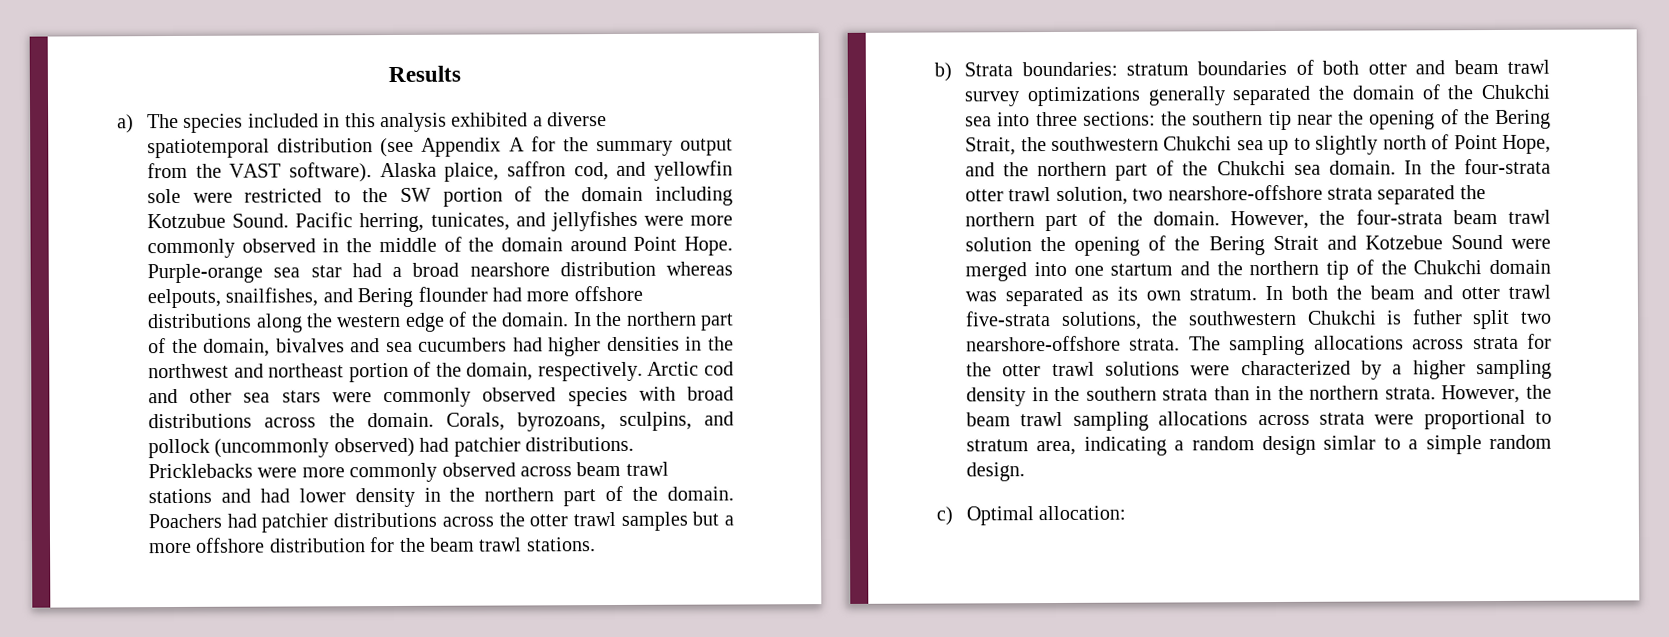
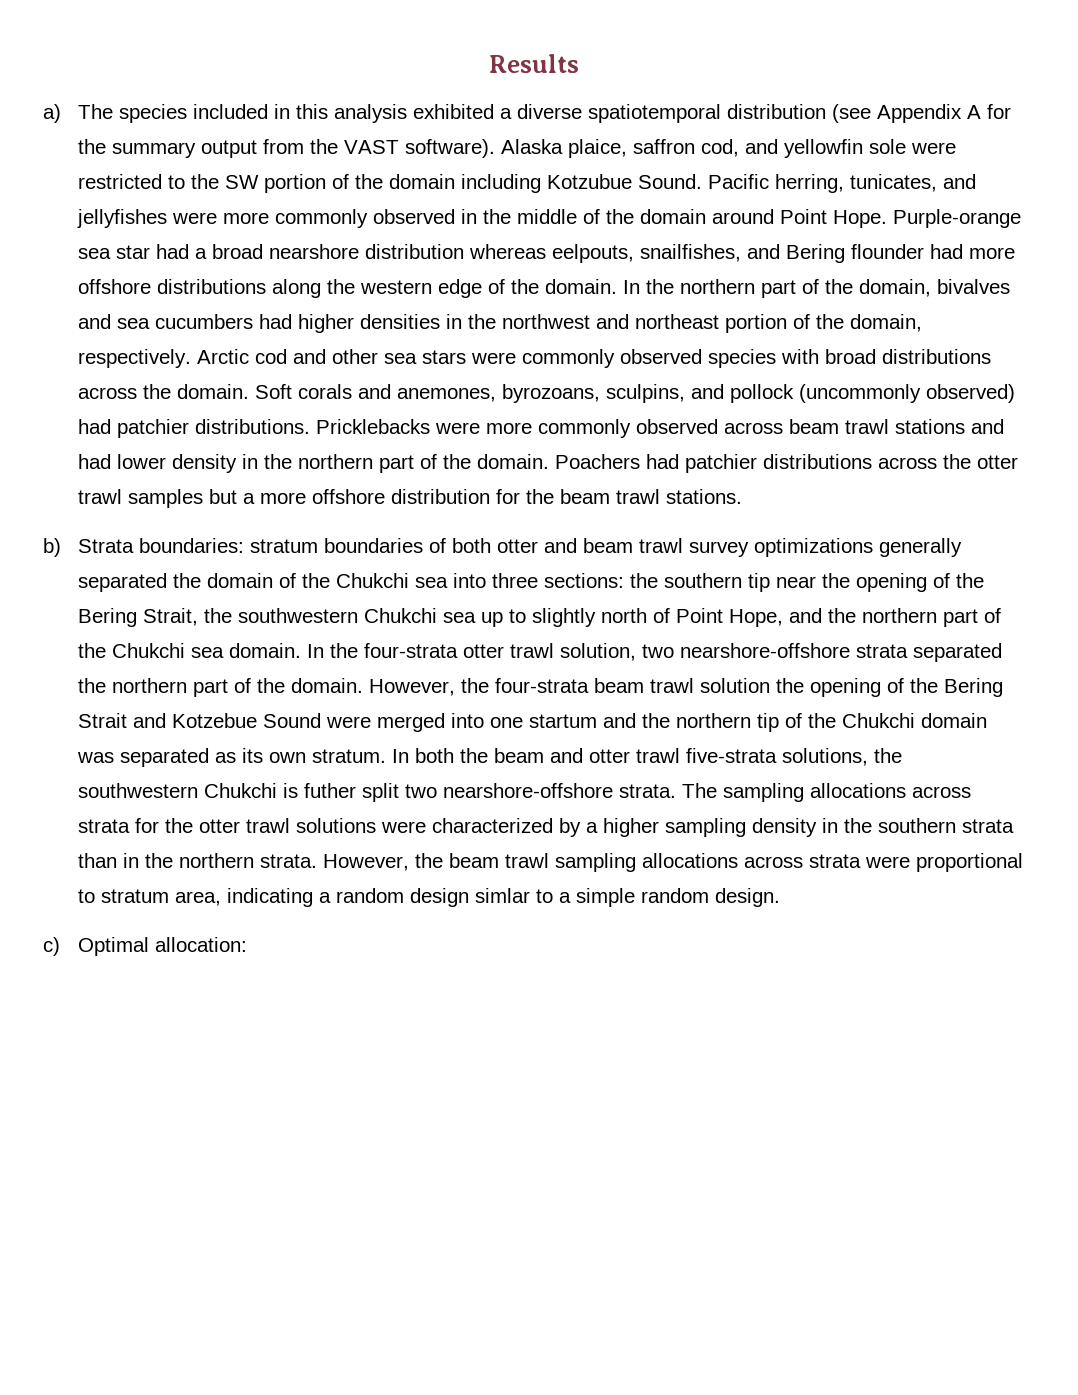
- Corals, byrozoans, sculpins, and pollock (uncommonly observed) had patchier distributions.
+ Soft corals and anemones, byrozoans, sculpins, and pollock (uncommonly observed) had patchier distributions.

